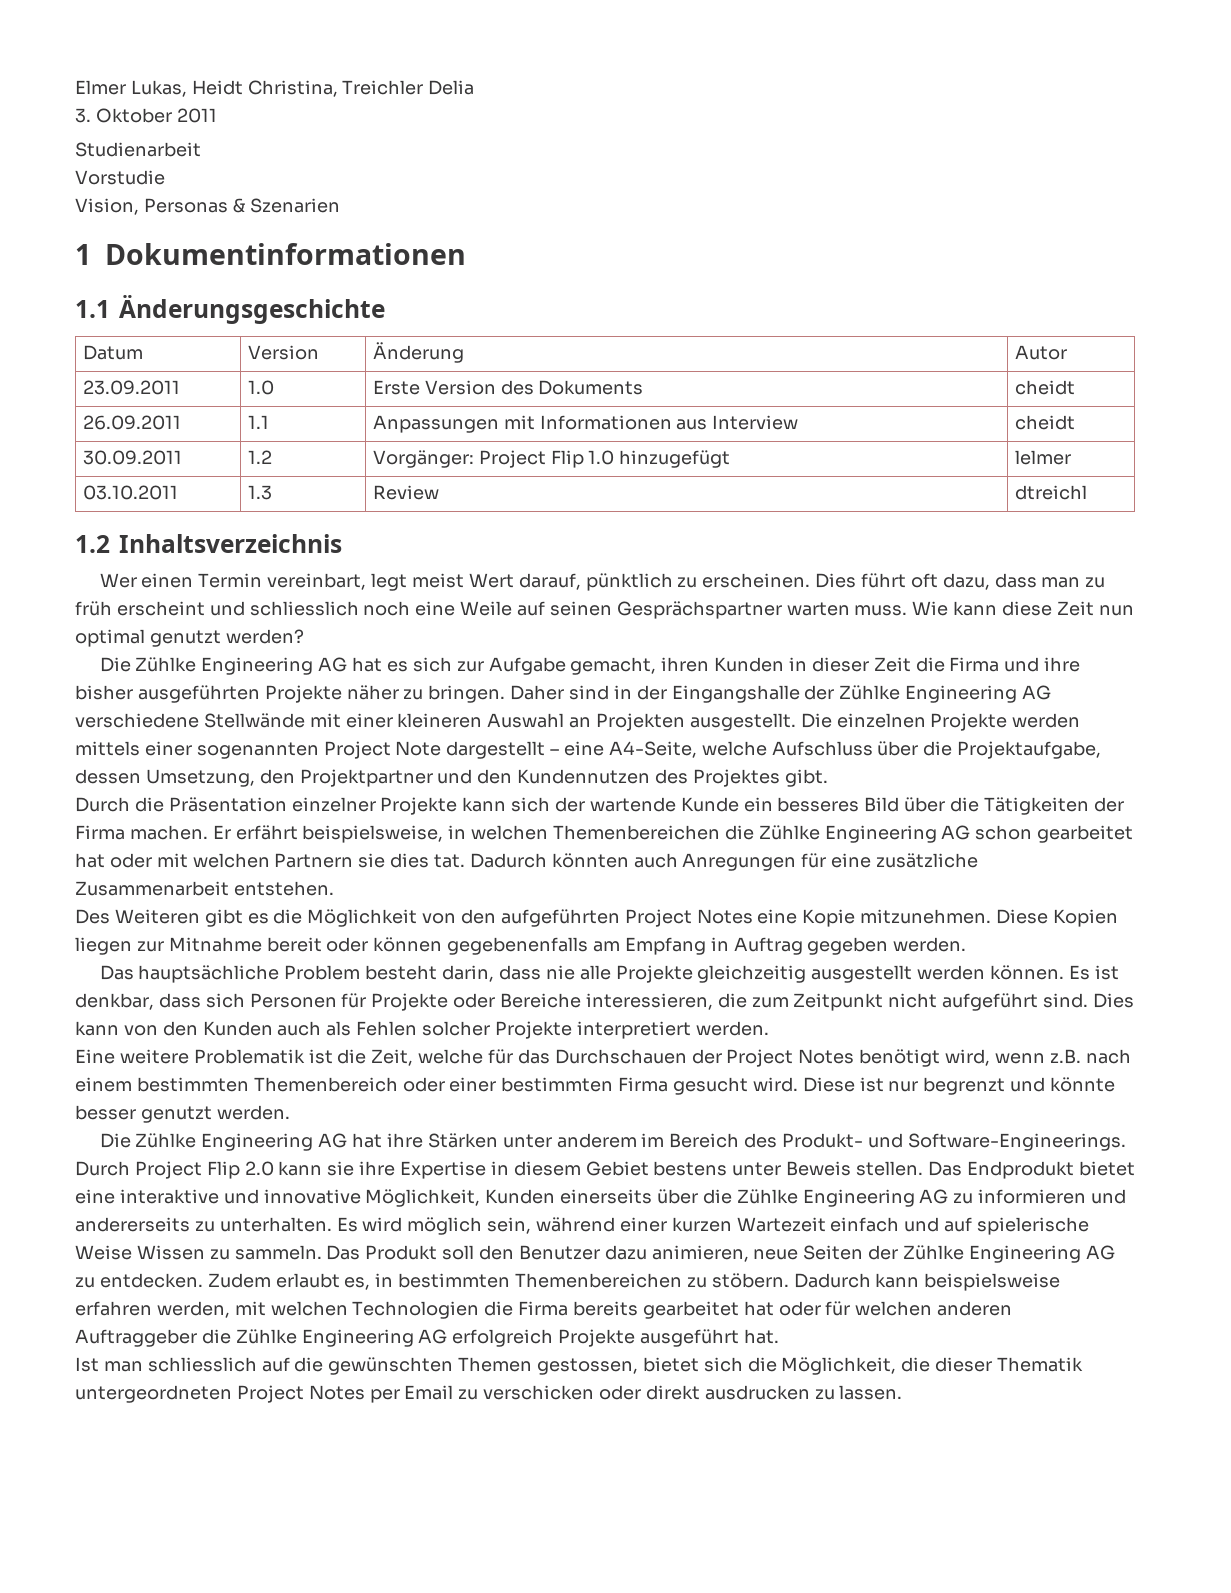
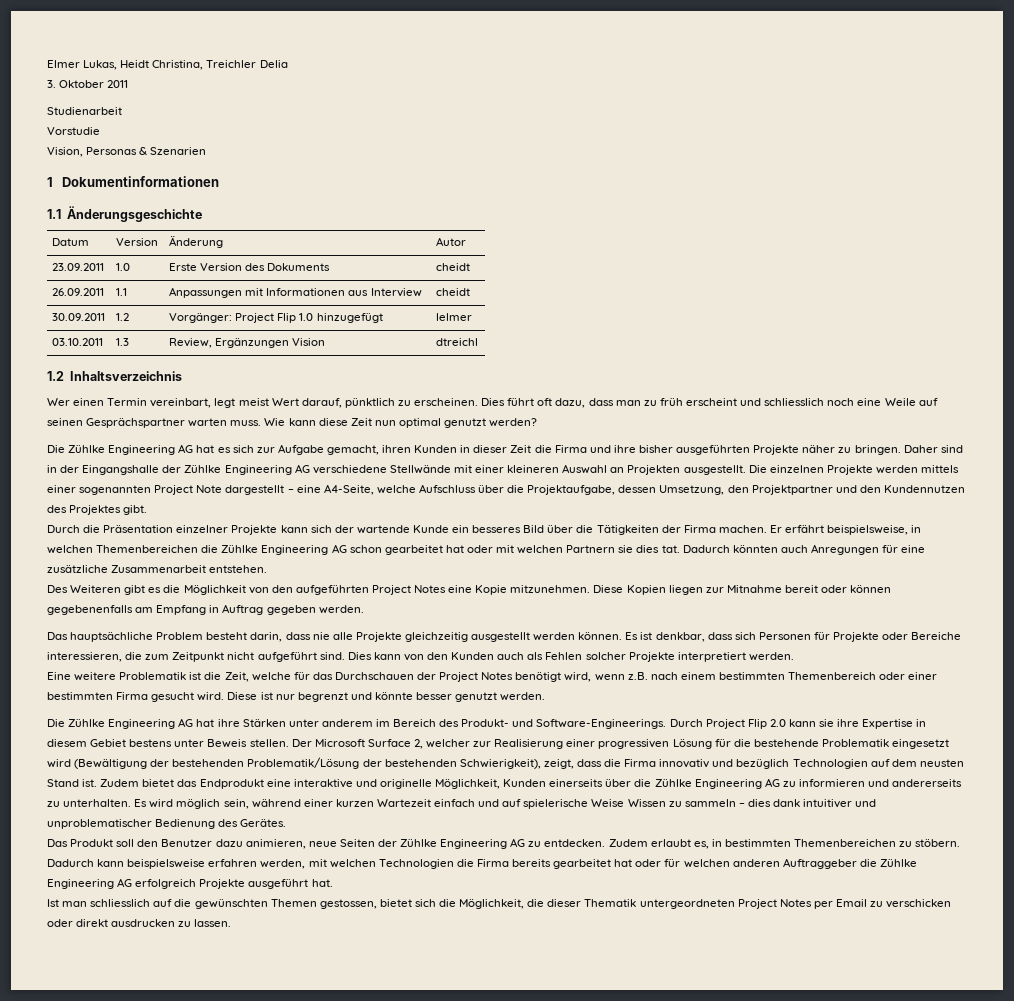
- 03.10.2011 | 1.3 | Review | dtreichl
+ 03.10.2011 | 1.3 | Review, Ergänzungen Vision | dtreichl
- Das Endprodukt bietet eine interaktive und innovative Möglichkeit, Kunden einerseits über die Zühlke Engineering AG zu informieren und andererseits zu unterhalten.
+ Der Microsoft Surface 2, welcher zur Realisierung einer progressiven Lösung für die bestehende Problematik eingesetzt wird (Bewältigung der bestehenden Problematik/Lösung der bestehenden Schwierigkeit), zeigt, dass die Firma innovativ und bezüglich Technologien auf dem neusten Stand ist. Zudem bietet das Endprodukt eine interaktive und originelle Möglichkeit, Kunden einerseits über die Zühlke Engineering AG zu informieren und andererseits zu unterhalten.
- Es wird möglich sein, während einer kurzen Wartezeit einfach und auf spielerische Weise Wissen zu sammeln. Das Produkt soll den Benutzer dazu animieren, neue Seiten der Zühlke Engineering AG zu entdecken.
+ Es wird möglich sein, während einer kurzen Wartezeit einfach und auf spielerische Weise Wissen zu sammeln – dies dank intuitiver und unproblematischer Bedienung des Gerätes.
+ Das Produkt soll den Benutzer dazu animieren, neue Seiten der Zühlke Engineering AG zu entdecken.

